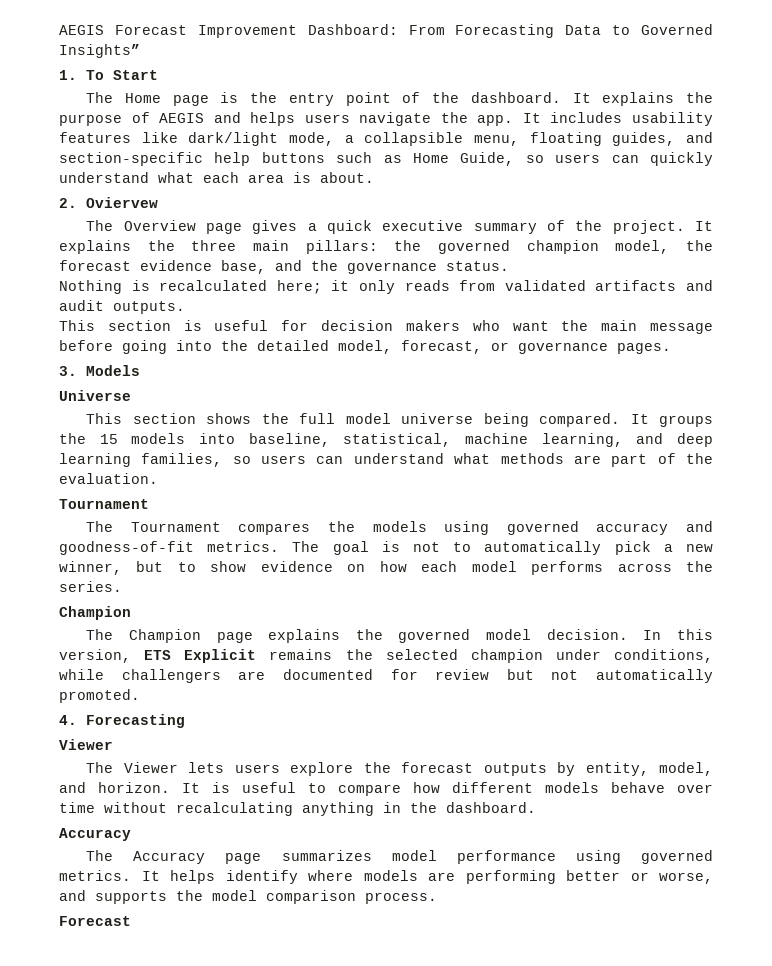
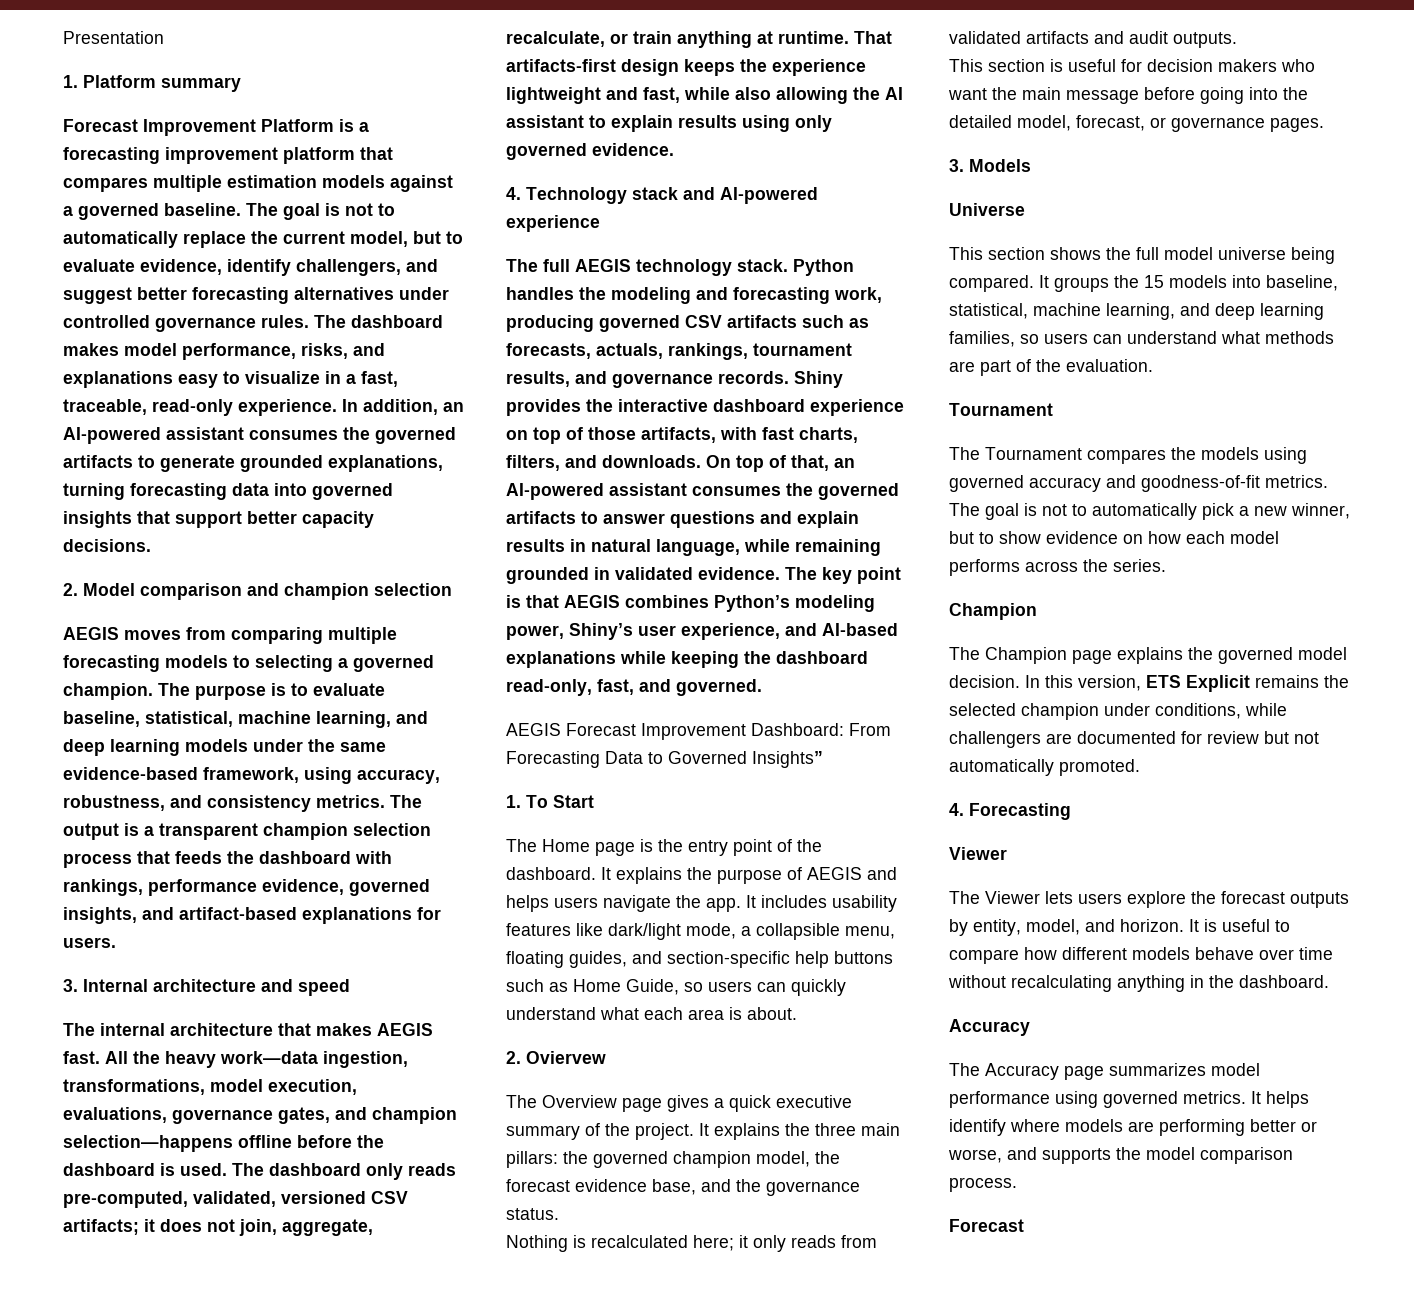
+ Presentation
+ 1. Platform summary
+ Forecast Improvement Platform is a forecasting improvement platform that compares multiple estimation models against a governed baseline. The goal is not to automatically replace the current model, but to evaluate evidence, identify challengers, and suggest better forecasting alternatives under controlled governance rules. The dashboard makes model performance, risks, and explanations easy to visualize in a fast, traceable, read-only experience. In addition, an AI-powered assistant consumes the governed artifacts to generate grounded explanations, turning forecasting data into governed insights that support better capacity decisions.
+ 2. Model comparison and champion selection
+ AEGIS moves from comparing multiple forecasting models to selecting a governed champion. The purpose is to evaluate baseline, statistical, machine learning, and deep learning models under the same evidence-based framework, using accuracy, robustness, and consistency metrics. The output is a transparent champion selection process that feeds the dashboard with rankings, performance evidence, governed insights, and artifact-based explanations for users.
+ 3. Internal architecture and speed
+ The internal architecture that makes AEGIS fast. All the heavy work—data ingestion, transformations, model execution, evaluations, governance gates, and champion selection—happens offline before the dashboard is used. The dashboard only reads pre-computed, validated, versioned CSV artifacts; it does not join, aggregate, recalculate, or train anything at runtime. That artifacts-first design keeps the experience lightweight and fast, while also allowing the AI assistant to explain results using only governed evidence.
+ 4. Technology stack and AI-powered experience
+ The full AEGIS technology stack. Python handles the modeling and forecasting work, producing governed CSV artifacts such as forecasts, actuals, rankings, tournament results, and governance records. Shiny provides the interactive dashboard experience on top of those artifacts, with fast charts, filters, and downloads. On top of that, an AI-powered assistant consumes the governed artifacts to answer questions and explain results in natural language, while remaining grounded in validated evidence. The key point is that AEGIS combines Python’s modeling power, Shiny’s user experience, and AI-based explanations while keeping the dashboard read-only, fast, and governed.

